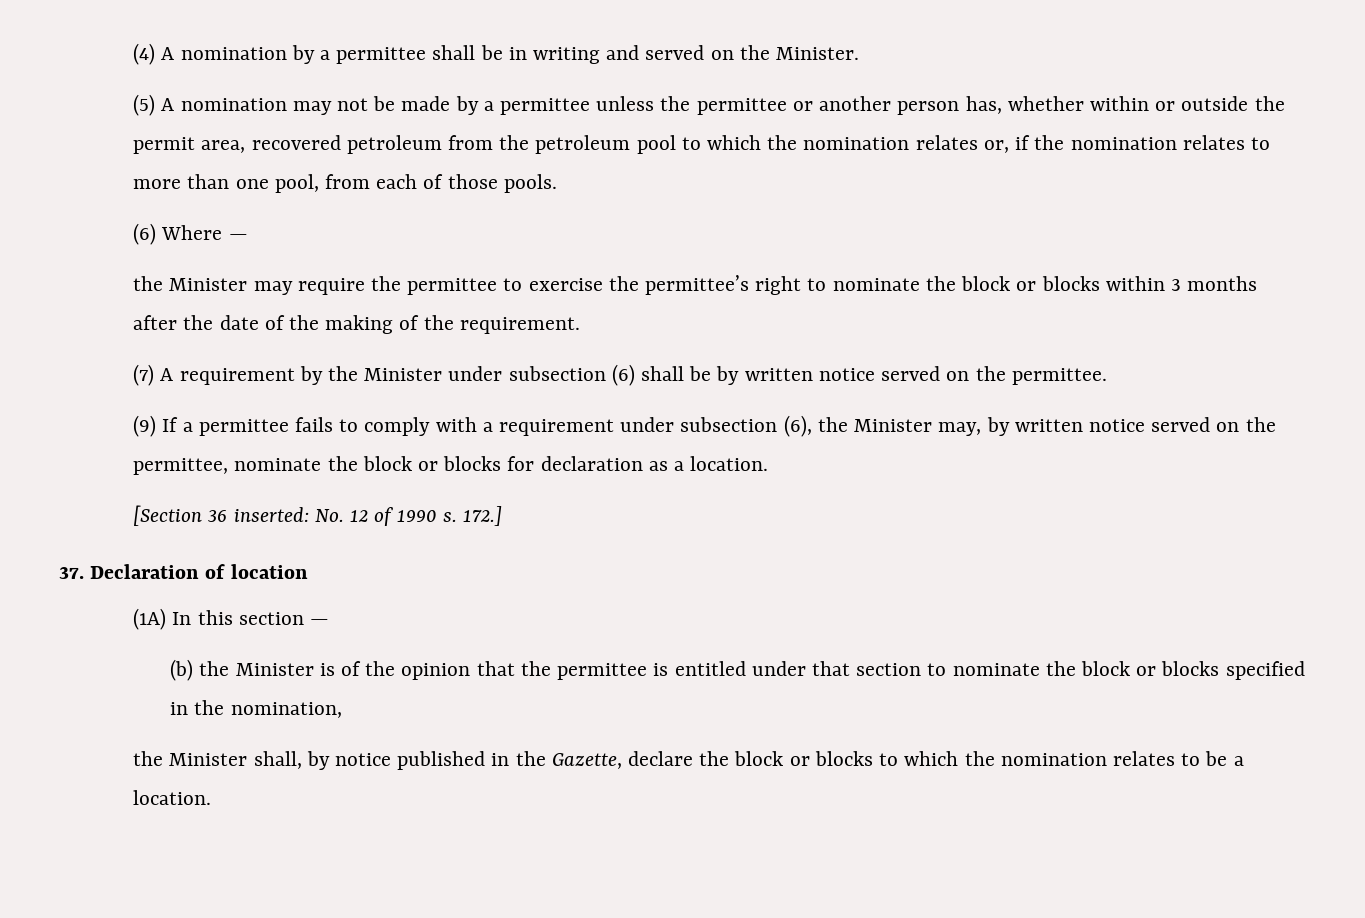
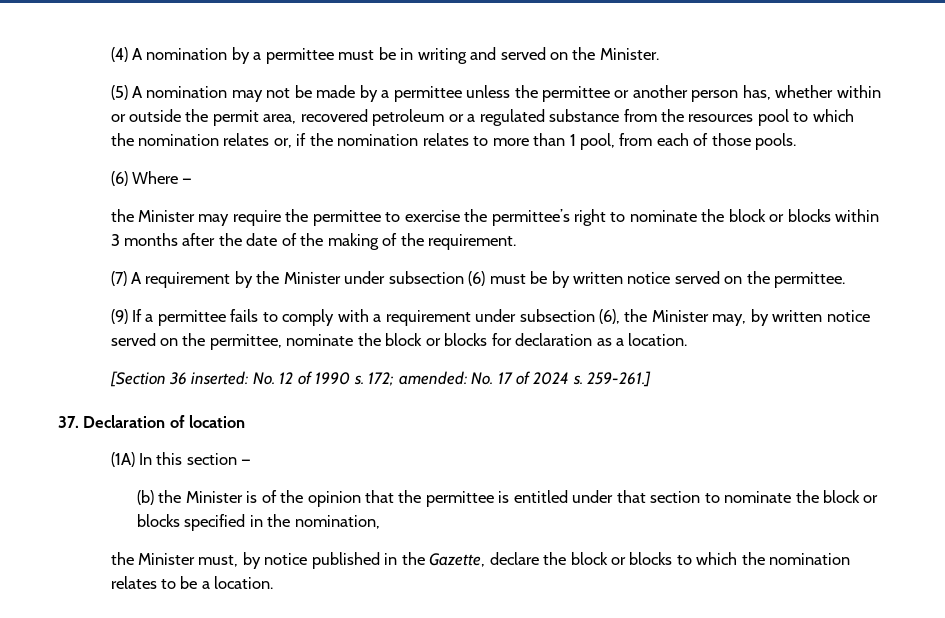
- (4) A nomination by a permittee shall be in writing and served on the Minister.
+ (4) A nomination by a permittee must be in writing and served on the Minister.
- (5) A nomination may not be made by a permittee unless the permittee or another person has, whether within or outside the permit area, recovered petroleum from the petroleum pool to which the nomination relates or, if the nomination relates to more than one pool, from each of those pools.
+ (5) A nomination may not be made by a permittee unless the permittee or another person has, whether within or outside the permit area, recovered petroleum or a regulated substance from the resources pool to which the nomination relates or, if the nomination relates to more than 1 pool, from each of those pools.
- (7) A requirement by the Minister under subsection (6) shall be by written notice served on the permittee.
+ (7) A requirement by the Minister under subsection (6) must be by written notice served on the permittee.
- 172.]
+ 172; amended: No. 17 of 2024 s. 259-261.]
- the Minister shall, by notice published in the Gazette, declare the block or blocks to which the nomination relates to be a location.
+ the Minister must, by notice published in the Gazette, declare the block or blocks to which the nomination relates to be a location.

